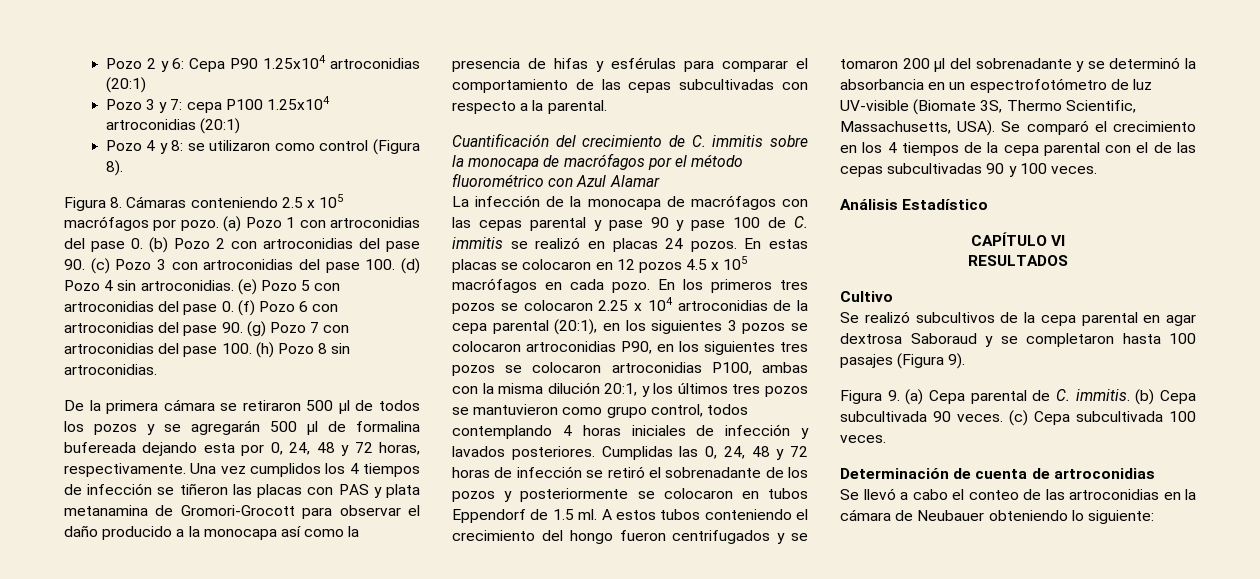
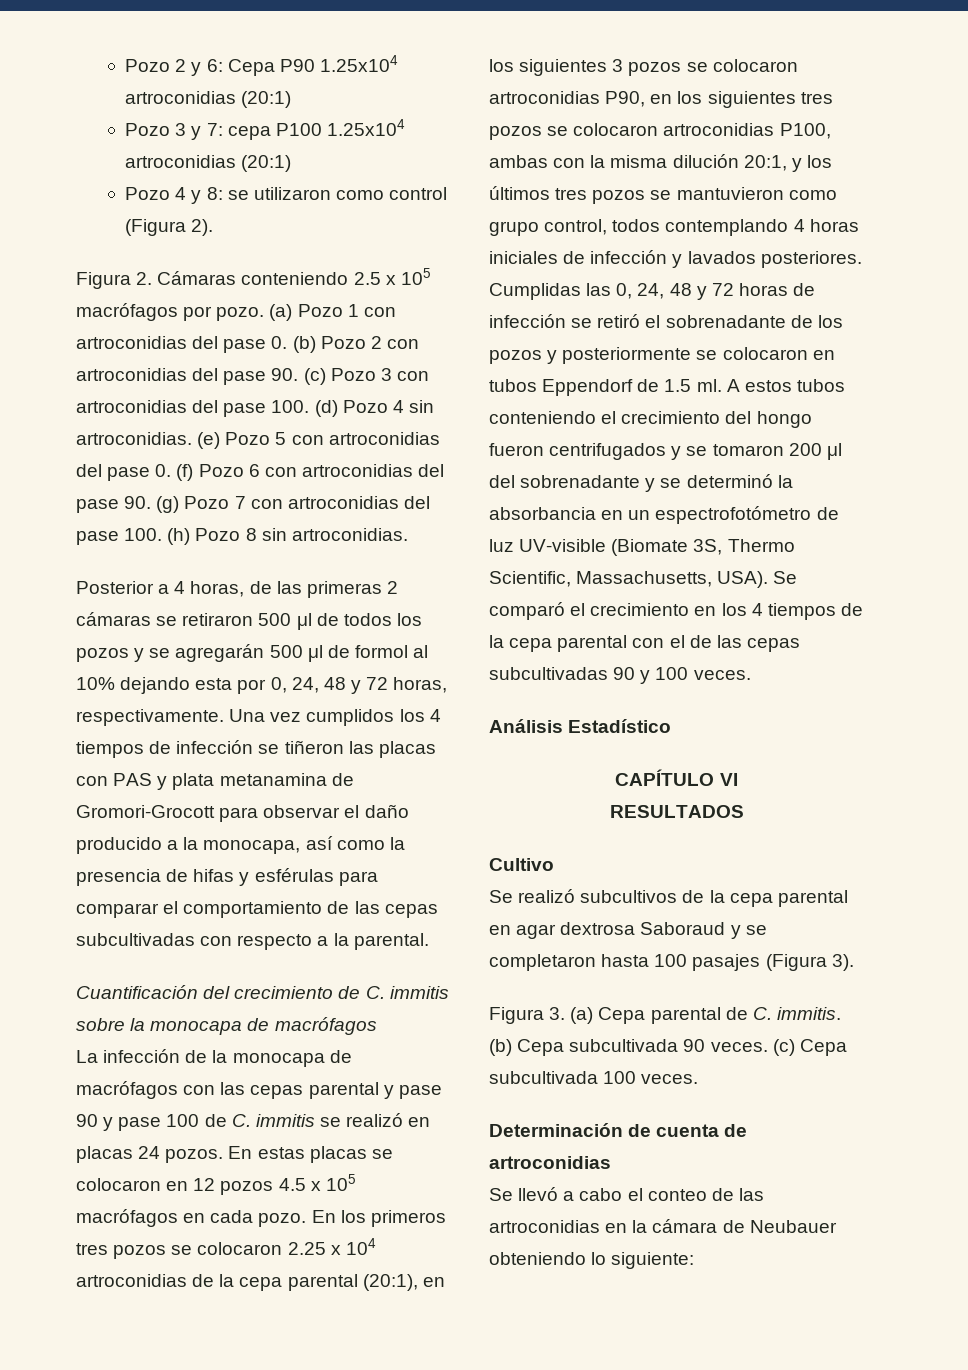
- Pozo 4 y 8: se utilizaron como control (Figura 8).
- Figura 8. Cámaras conteniendo 2.5 x 105 macrófagos por pozo.
+ Pozo 4 y 8: se utilizaron como control (Figura 2).
+ Figura 2. Cámaras conteniendo 2.5 x 105 macrófagos por pozo.
- De la primera cámara se retiraron 500 μl de todos los pozos y se agregarán 500 μl de formalina bufereada dejando esta por 0, 24, 48 y 72 horas, respectivamente.
+ Posterior a 4 horas, de las primeras 2 cámaras se retiraron 500 μl de todos los pozos y se agregarán 500 μl de formol al 10% dejando esta por 0, 24, 48 y 72 horas, respectivamente.
- Una vez cumplidos los 4 tiempos de infección se tiñeron las placas con PAS y plata metanamina de Gromori-Grocott para observar el daño producido a la monocapa así como la presencia de hifas y esférulas para comparar el comportamiento de las cepas subcultivadas con respecto a la parental.
+ Una vez cumplidos los 4 tiempos de infección se tiñeron las placas con PAS y plata metanamina de Gromori-Grocott para observar el daño producido a la monocapa, así como la presencia de hifas y esférulas para comparar el comportamiento de las cepas subcultivadas con respecto a la parental.
- Cuantificación del crecimiento de C. immitis sobre la monocapa de macrófagos por el método fluorométrico con Azul Alamar
+ Cuantificación del crecimiento de C. immitis sobre la monocapa de macrófagos
- Se realizó subcultivos de la cepa parental en agar dextrosa Saboraud y se completaron hasta 100 pasajes (Figura 9).
- Figura 9. (a) Cepa parental de C. immitis.
+ Se realizó subcultivos de la cepa parental en agar dextrosa Saboraud y se completaron hasta 100 pasajes (Figura 3).
+ Figura 3. (a) Cepa parental de C. immitis.

